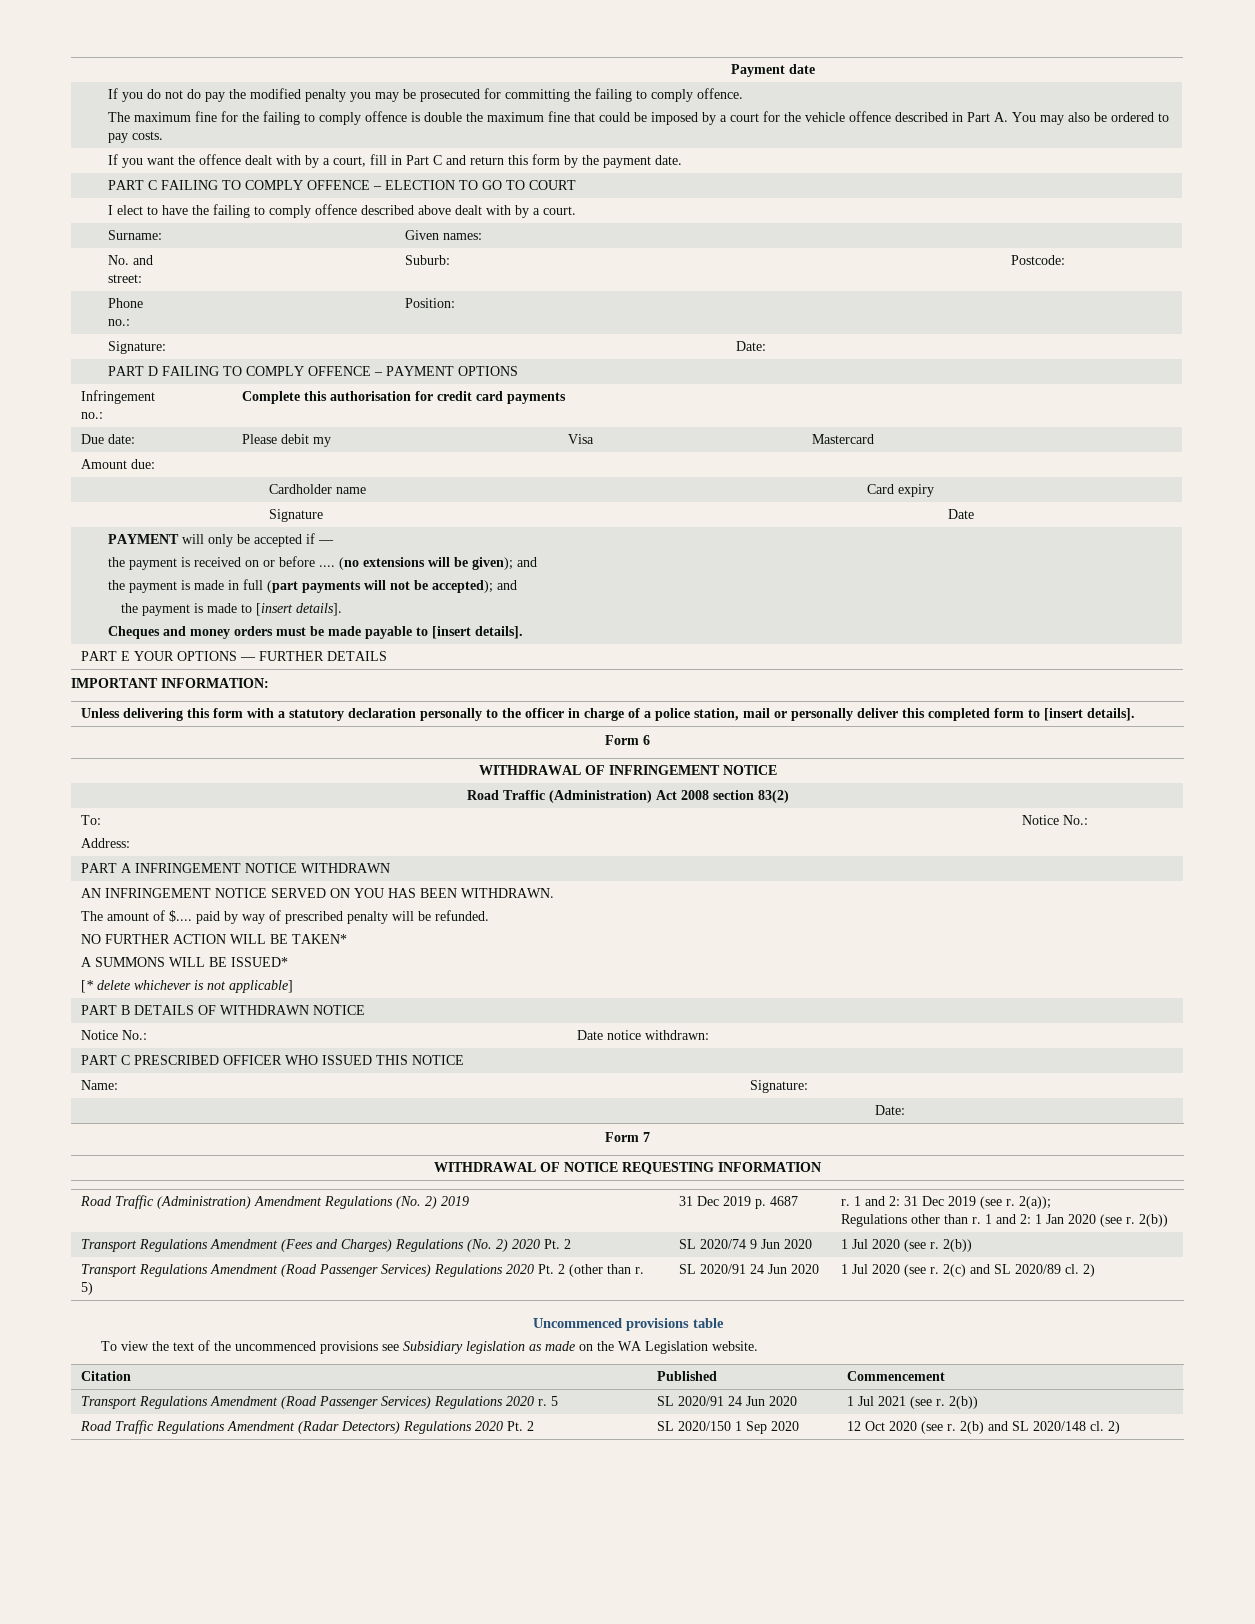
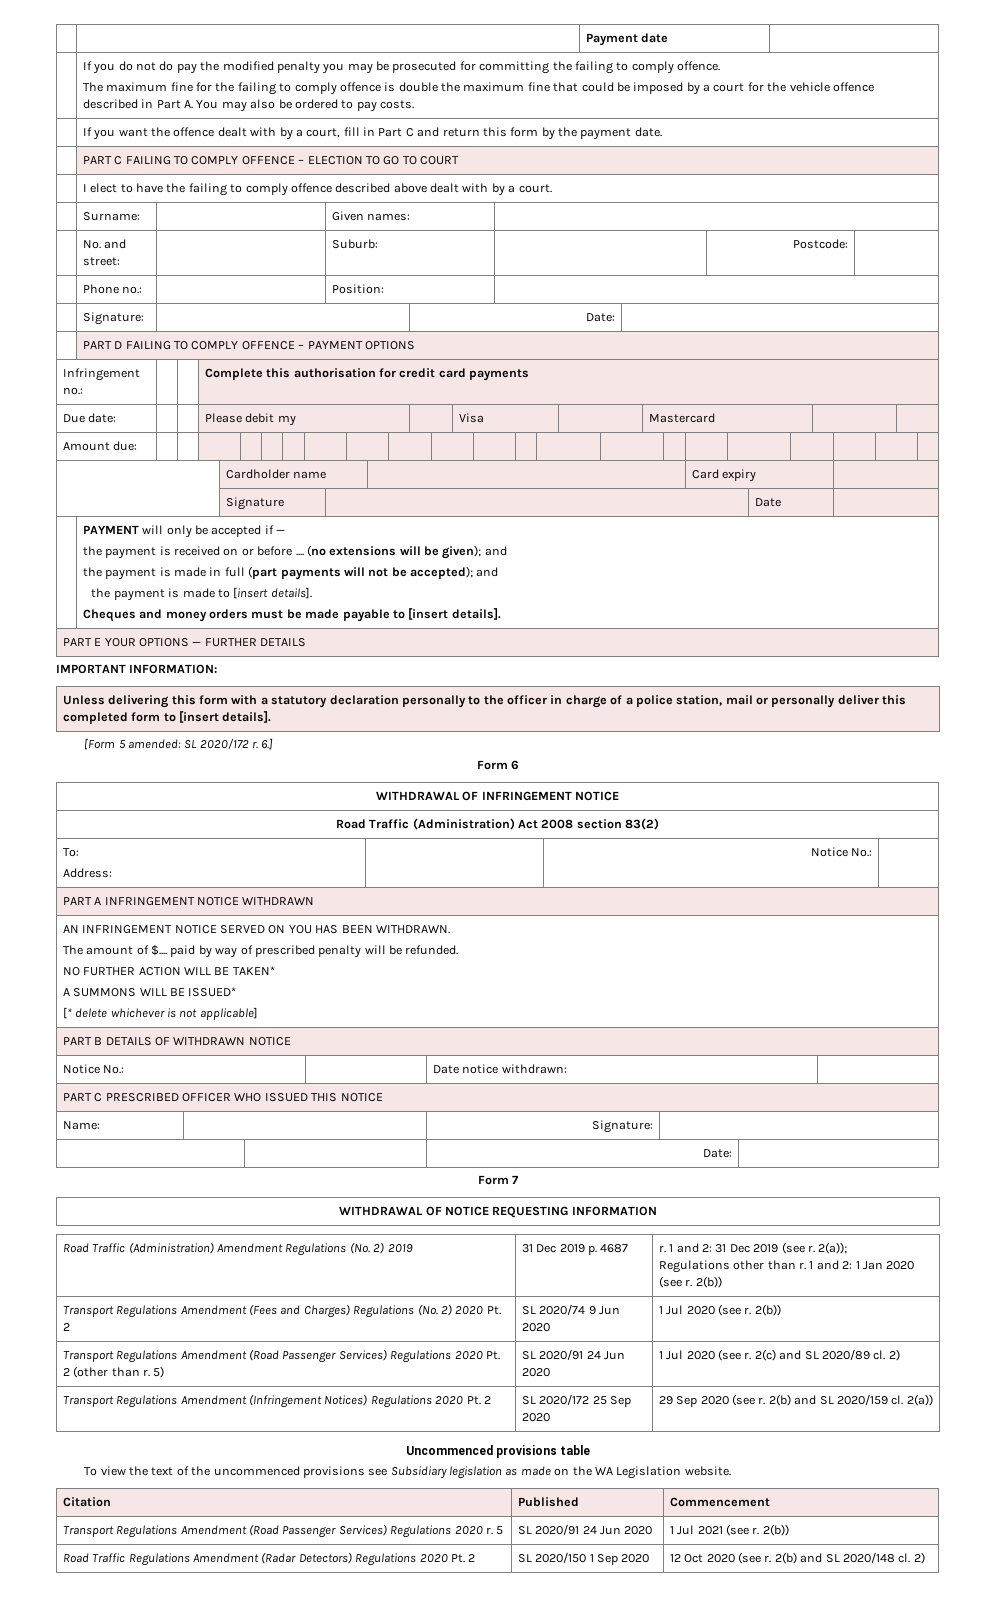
+ [Form 5 amended: SL 2020/172 r. 6.]
+ Transport Regulations Amendment (Infringement Notices) Regulations 2020 Pt. 2 | SL 2020/172 25 Sep 2020 | 29 Sep 2020 (see r. 2(b) and SL 2020/159 cl. 2(a))

